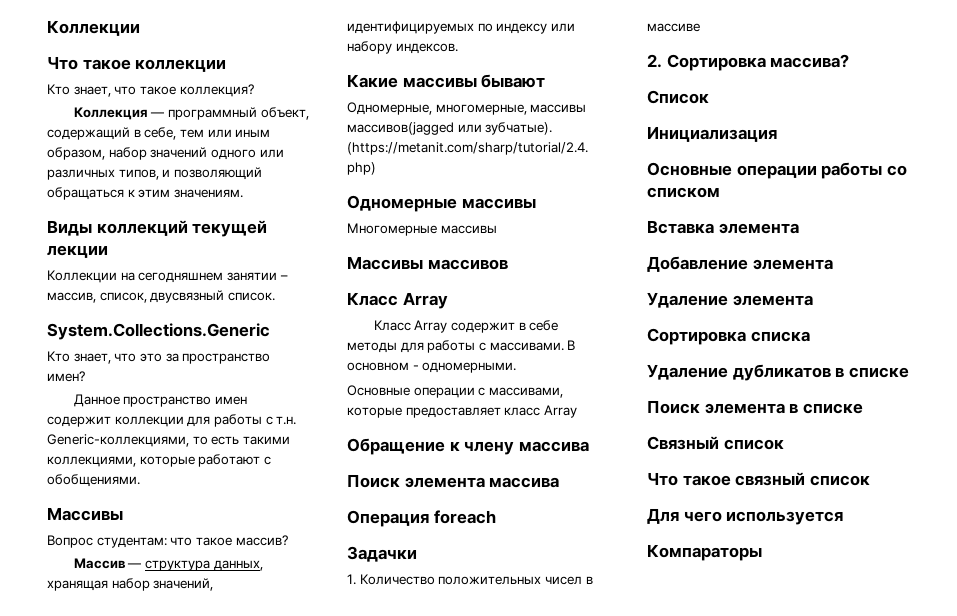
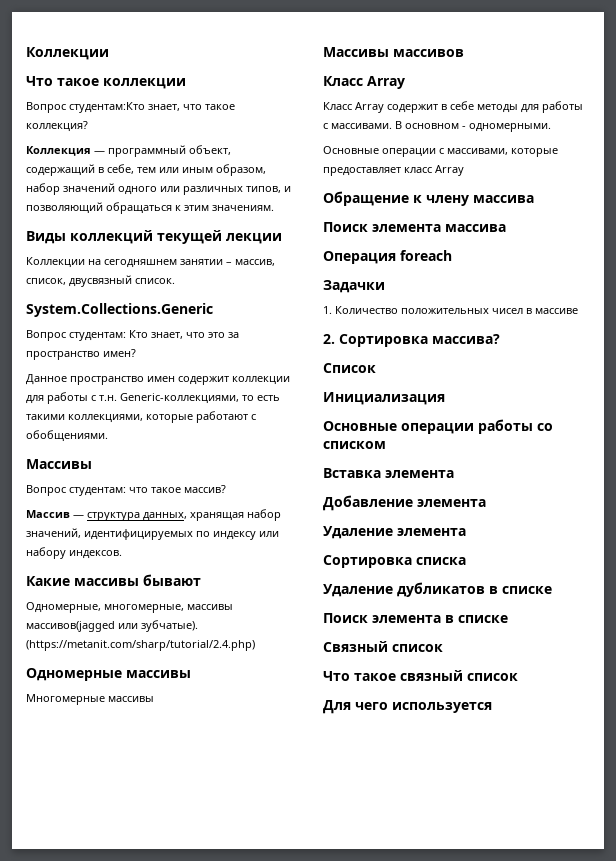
- Кто знает, что такое коллекция?
+ Вопрос студентам:Кто знает, что такое коллекция?
- Кто знает, что это за пространство имен?
+ Вопрос студентам: Кто знает, что это за пространство имен?
- Компараторы

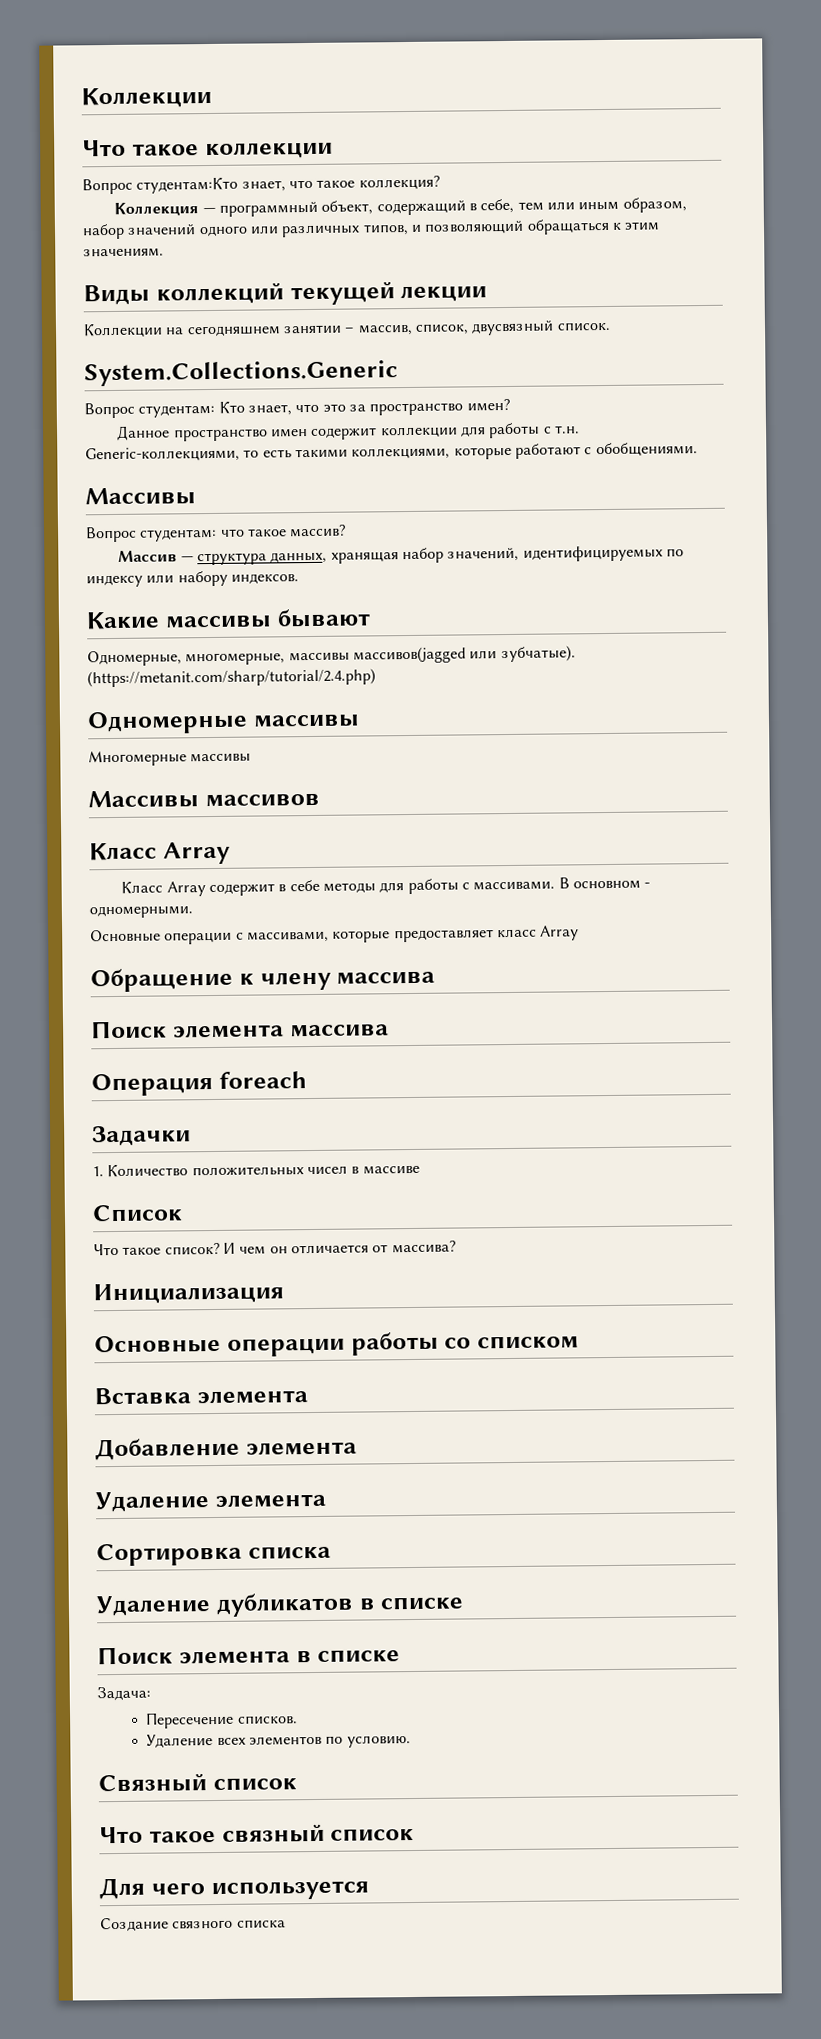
- 2. Сортировка массива?
+ Список
+ Что такое список? И чем он отличается от массива?
- Список
+ Задача:
+ Пересечение списков.
+ Удаление всех элементов по условию.
+ Создание связного списка

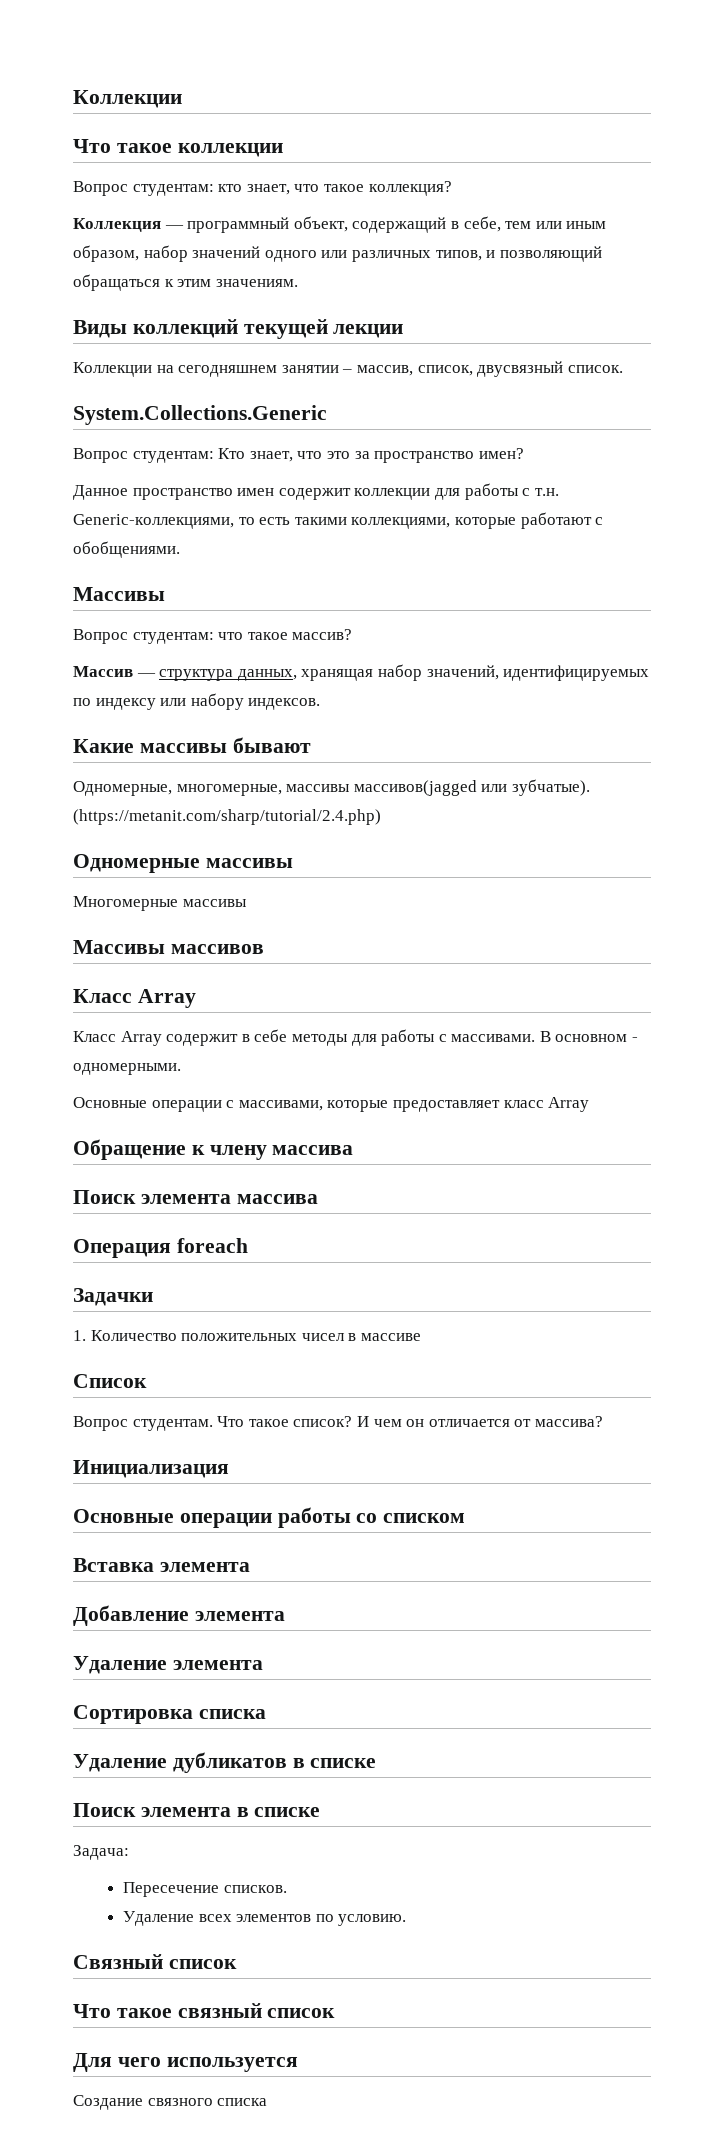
- Вопрос студентам:Кто знает, что такое коллекция?
+ Вопрос студентам: кто знает, что такое коллекция?
+ Вопрос студентам.

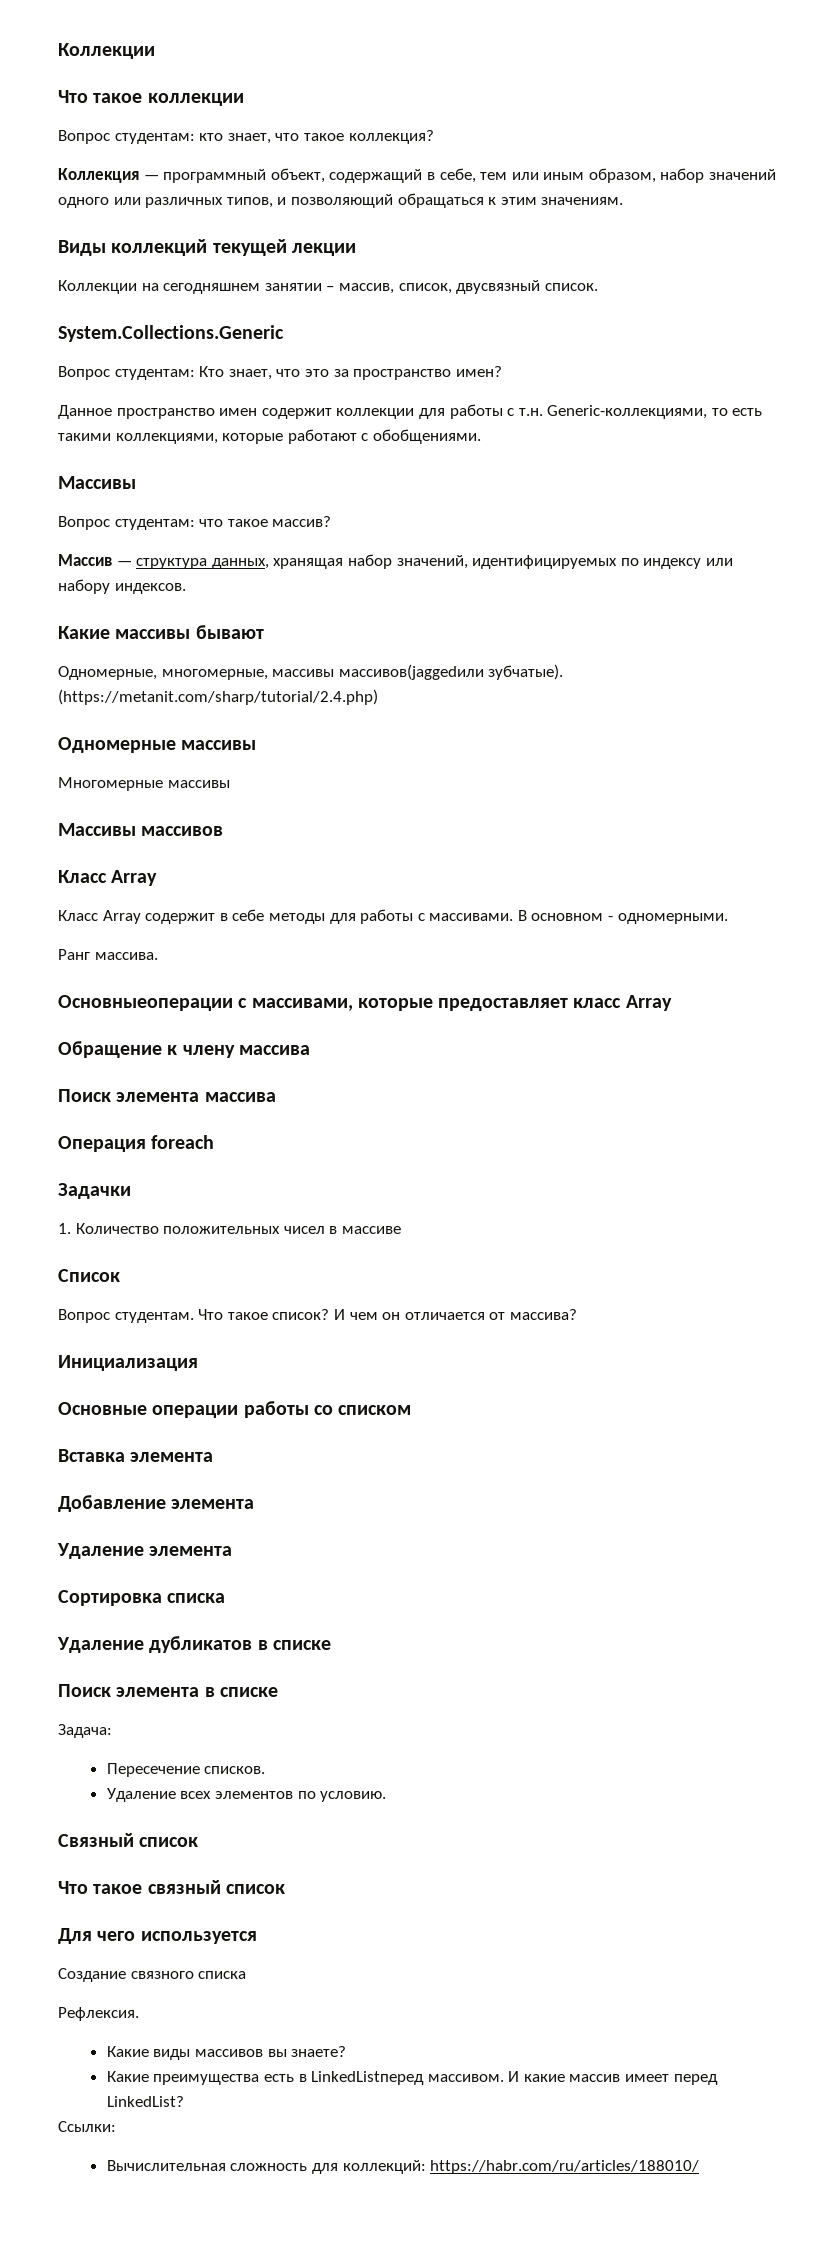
- Одномерные, многомерные, массивы массивов(jagged или зубчатые).
+ Одномерные, многомерные, массивы массивов(jaggedили зубчатые).
- Основные операции с массивами, которые предоставляет класс Array
+ Ранг массива.
+ Основныеоперации с массивами, которые предоставляет класс Array
+ Рефлексия.
+ Какие виды массивов вы знаете?
+ Какие преимущества есть в LinkedListперед массивом. И какие массив имеет перед LinkedList?
+ Ссылки:
+ Вычислительная сложность для коллекций: https://habr.com/ru/articles/188010/

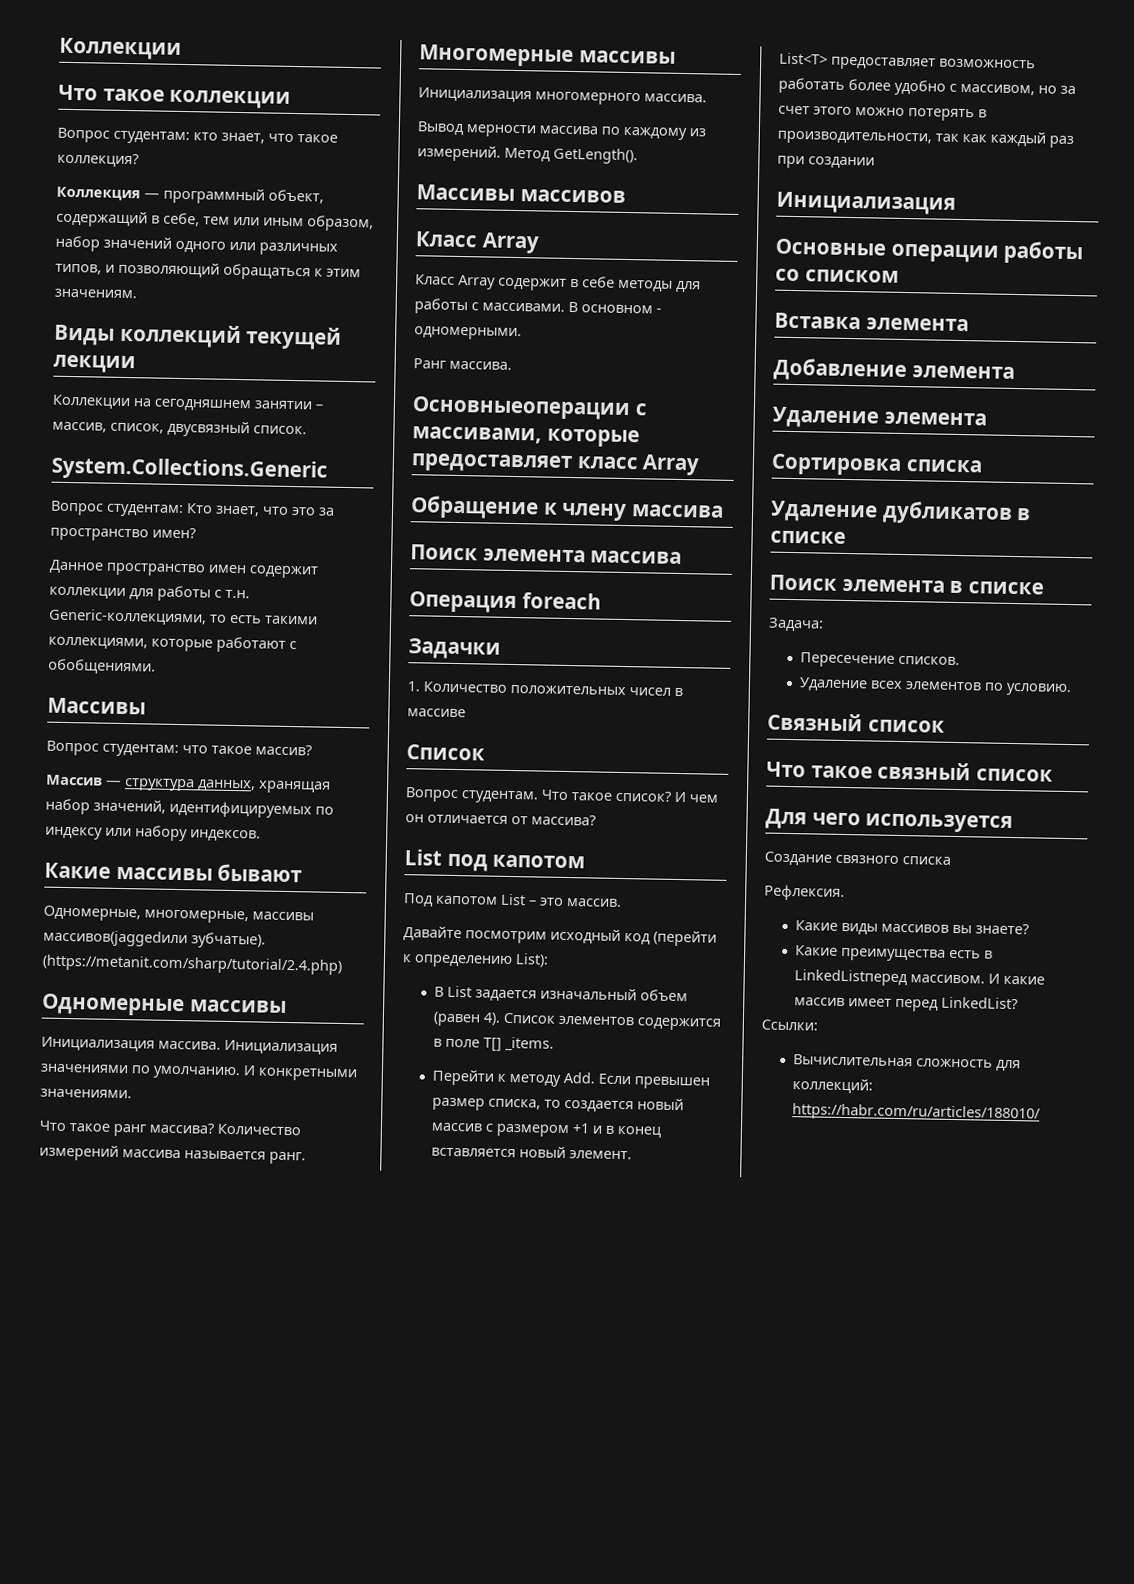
+ Инициализация массива. Инициализация значениями по умолчанию. И конкретными значениями.
+ Что такое ранг массива? Количество измерений массива называется ранг.
  Многомерные массивы
+ Инициализация многомерного массива.
+ Вывод мерности массива по каждому из измерений. Метод GetLength().
+ List под капотом
+ Под капотом List – это массив.
+ Давайте посмотрим исходный код (перейти к определению List):
+ В List задается изначальный объем (равен 4). Список элементов содержится в поле T[] _items.
+ Перейти к методу Add. Если превышен размер списка, то создается новый массив с размером +1 и в конец вставляется новый элемент.
+ List<T> предоставляет возможность работать более удобно с массивом, но за счет этого можно потерять в производительности, так как каждый раз при создании

